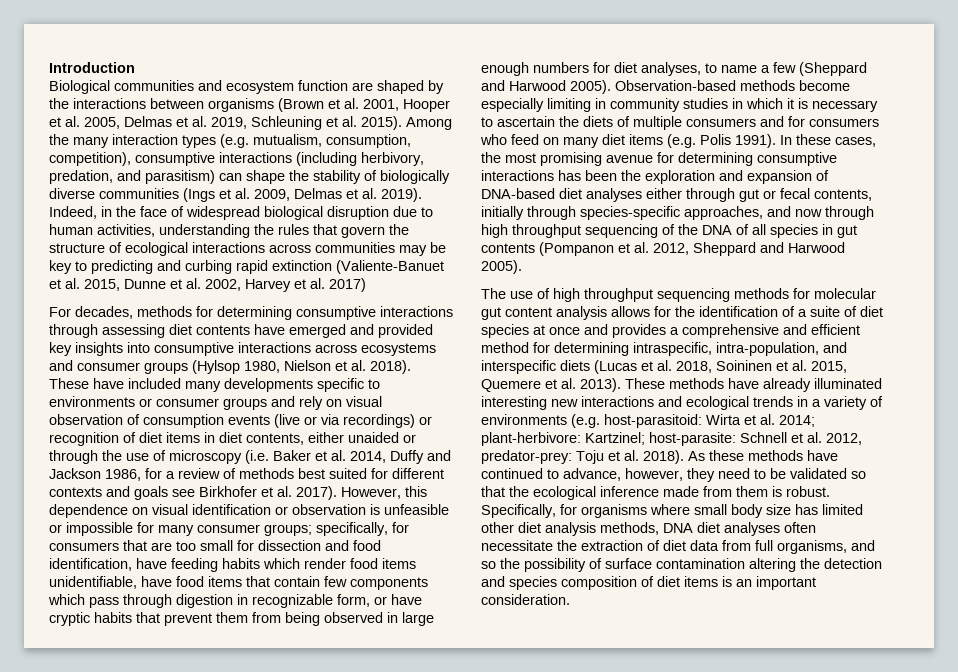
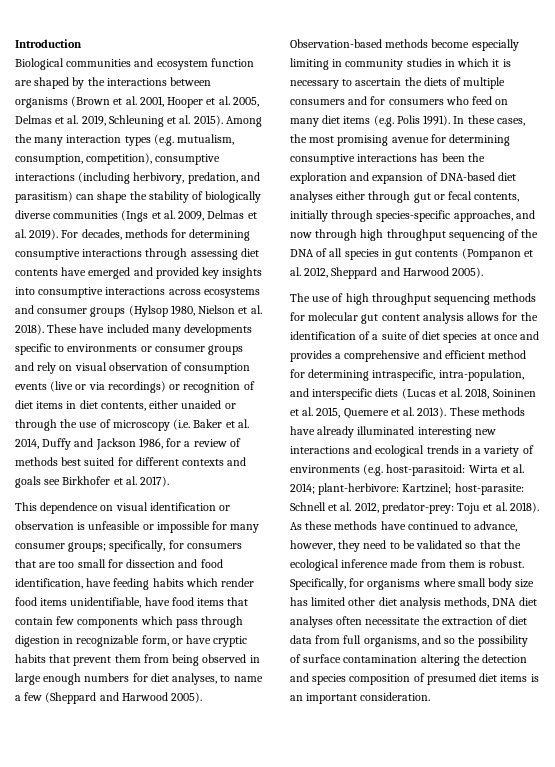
- Among the many interaction types (e.g. mutualism, consumption, competition), consumptive interactions (including herbivory, predation, and parasitism) can shape the stability of biologically diverse communities (Ings et al. 2009, Delmas et al. 2019). Indeed, in the face of widespread biological disruption due to human activities, understanding the rules that govern the structure of ecological interactions across communities may be key to predicting and curbing rapid extinction (Valiente-Banuet et al. 2015, Dunne et al. 2002, Harvey et al. 2017)
- For decades, methods for determining consumptive interactions through assessing diet contents have emerged and provided key insights into consumptive interactions across ecosystems and consumer groups (Hylsop 1980, Nielson et al. 2018).
+ Among the many interaction types (e.g. mutualism, consumption, competition), consumptive interactions (including herbivory, predation, and parasitism) can shape the stability of biologically diverse communities (Ings et al. 2009, Delmas et al. 2019). For decades, methods for determining consumptive interactions through assessing diet contents have emerged and provided key insights into consumptive interactions across ecosystems and consumer groups (Hylsop 1980, Nielson et al. 2018).
- These have included many developments specific to environments or consumer groups and rely on visual observation of consumption events (live or via recordings) or recognition of diet items in diet contents, either unaided or through the use of microscopy (i.e. Baker et al. 2014, Duffy and Jackson 1986, for a review of methods best suited for different contexts and goals see Birkhofer et al. 2017). However, this dependence on visual identification or observation is unfeasible or impossible for many consumer groups;
+ These have included many developments specific to environments or consumer groups and rely on visual observation of consumption events (live or via recordings) or recognition of diet items in diet contents, either unaided or through the use of microscopy (i.e. Baker et al. 2014, Duffy and Jackson 1986, for a review of methods best suited for different contexts and goals see Birkhofer et al. 2017).
+ This dependence on visual identification or observation is unfeasible or impossible for many consumer groups;
- Specifically, for organisms where small body size has limited other diet analysis methods, DNA diet analyses often necessitate the extraction of diet data from full organisms, and so the possibility of surface contamination altering the detection and species composition of diet items is an important consideration.
+ Specifically, for organisms where small body size has limited other diet analysis methods, DNA diet analyses often necessitate the extraction of diet data from full organisms, and so the possibility of surface contamination altering the detection and species composition of presumed diet items is an important consideration.

